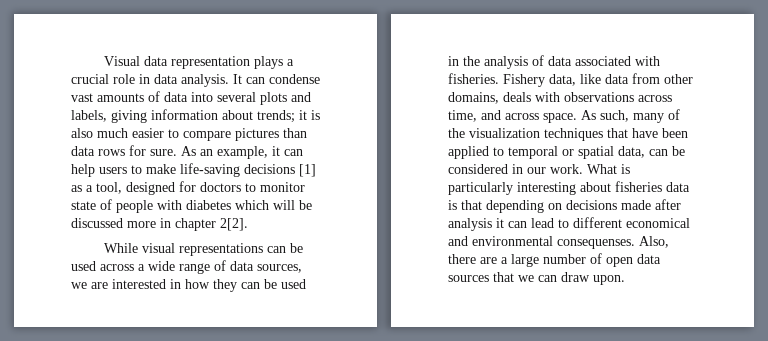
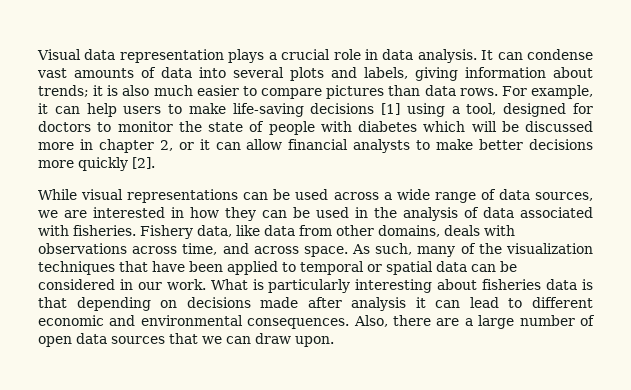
- It can condense vast amounts of data into several plots and labels, giving information about trends; it is also much easier to compare pictures than data rows for sure. As an example, it can help users to make life-saving decisions [1] as a tool, designed for doctors to monitor state of people with diabetes which will be discussed more in chapter 2[2].
+ It can condense vast amounts of data into several plots and labels, giving information about trends; it is also much easier to compare pictures than data rows. For example, it can help users to make life-saving decisions [1] using a tool, designed for doctors to monitor the state of people with diabetes which will be discussed more in chapter 2, or it can allow financial analysts to make better decisions more quickly [2].
- As such, many of the visualization techniques that have been applied to temporal or spatial data, can be considered in our work.
+ As such, many of the visualization techniques that have been applied to temporal or spatial data can be considered in our work.
- What is particularly interesting about fisheries data is that depending on decisions made after analysis it can lead to different economical and environmental consequenses.
+ What is particularly interesting about fisheries data is that depending on decisions made after analysis it can lead to different economic and environmental consequences.

